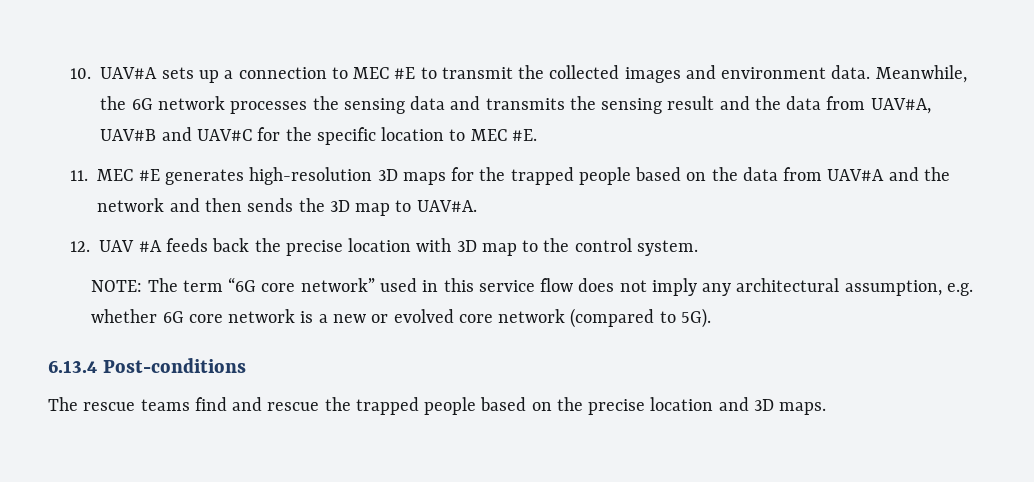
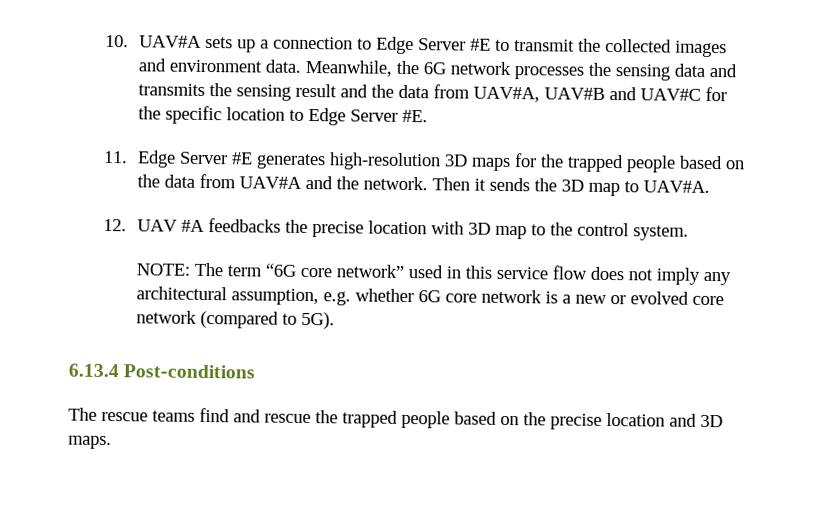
- 10. UAV#A sets up a connection to MEC #E to transmit the collected images and environment data.
+ 10. UAV#A sets up a connection to Edge Server #E to transmit the collected images and environment data.
- Meanwhile, the 6G network processes the sensing data and transmits the sensing result and the data from UAV#A, UAV#B and UAV#C for the specific location to MEC #E.
+ Meanwhile, the 6G network processes the sensing data and transmits the sensing result and the data from UAV#A, UAV#B and UAV#C for the specific location to Edge Server #E.
- 11. MEC #E generates high-resolution 3D maps for the trapped people based on the data from UAV#A and the network and then sends the 3D map to UAV#A.
+ 11. Edge Server #E generates high-resolution 3D maps for the trapped people based on the data from UAV#A and the network. Then it sends the 3D map to UAV#A.
- 12. UAV #A feeds back the precise location with 3D map to the control system.
+ 12. UAV #A feedbacks the precise location with 3D map to the control system.

